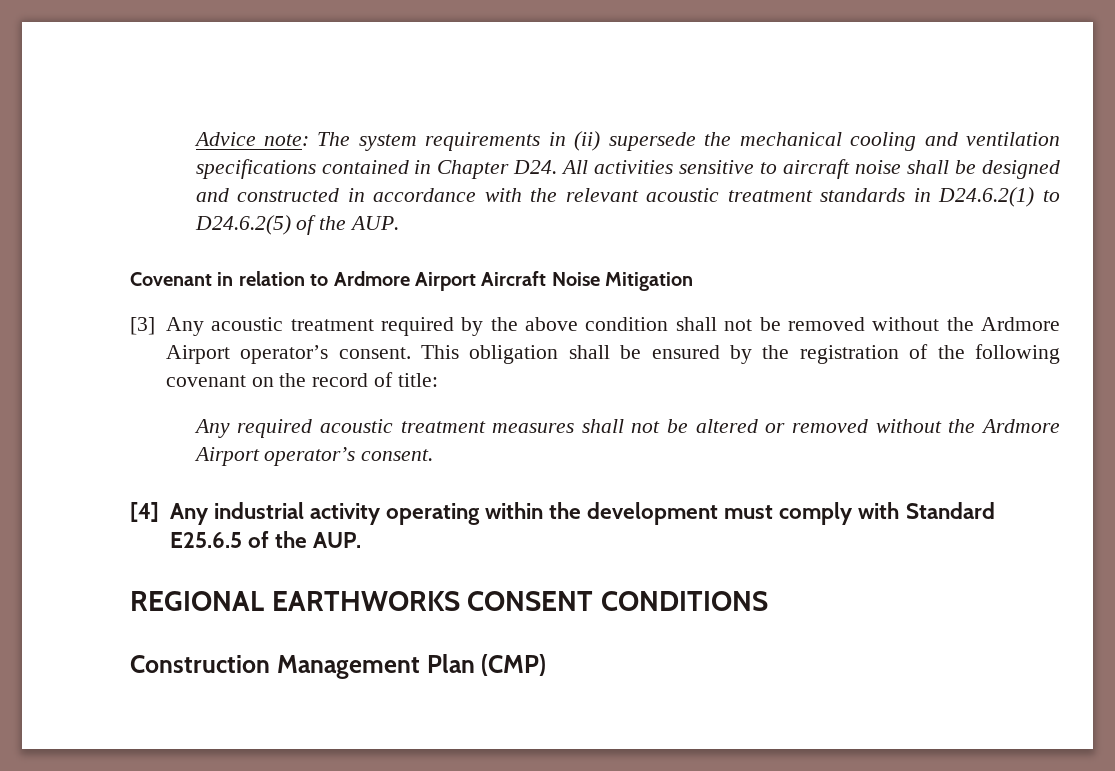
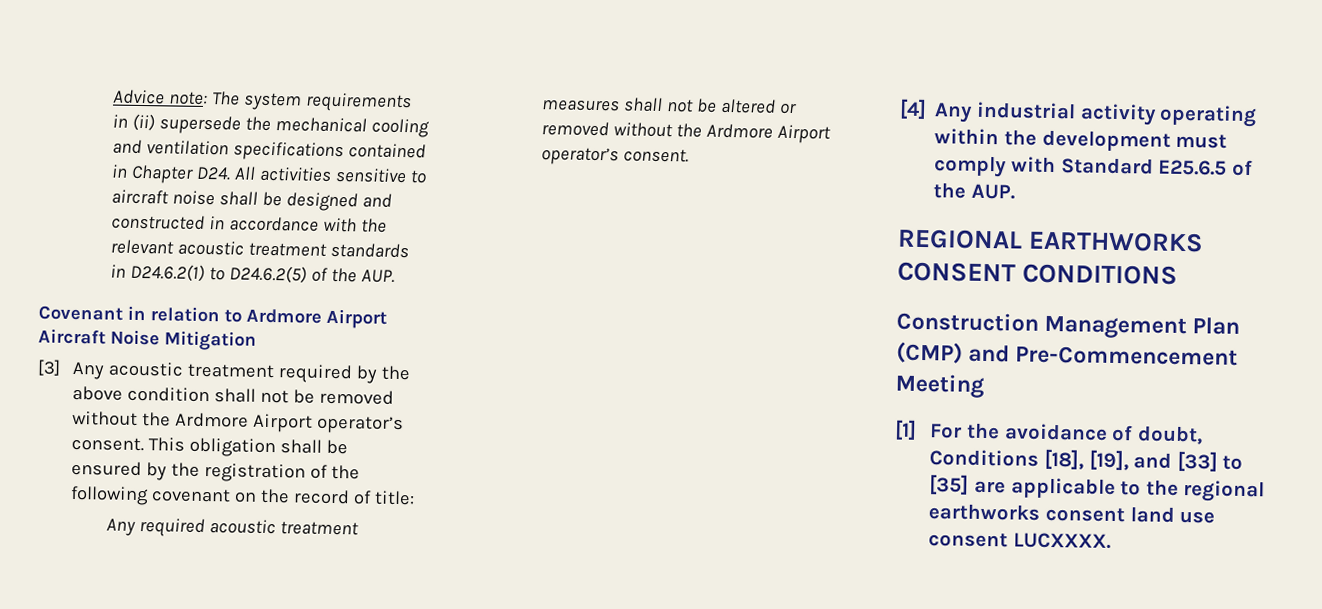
- Construction Management Plan (CMP)
+ Construction Management Plan (CMP) and Pre-Commencement Meeting
+ [1] For the avoidance of doubt, Conditions [18], [19], and [33] to [35] are applicable to the regional earthworks consent land use consent LUCXXXX.

